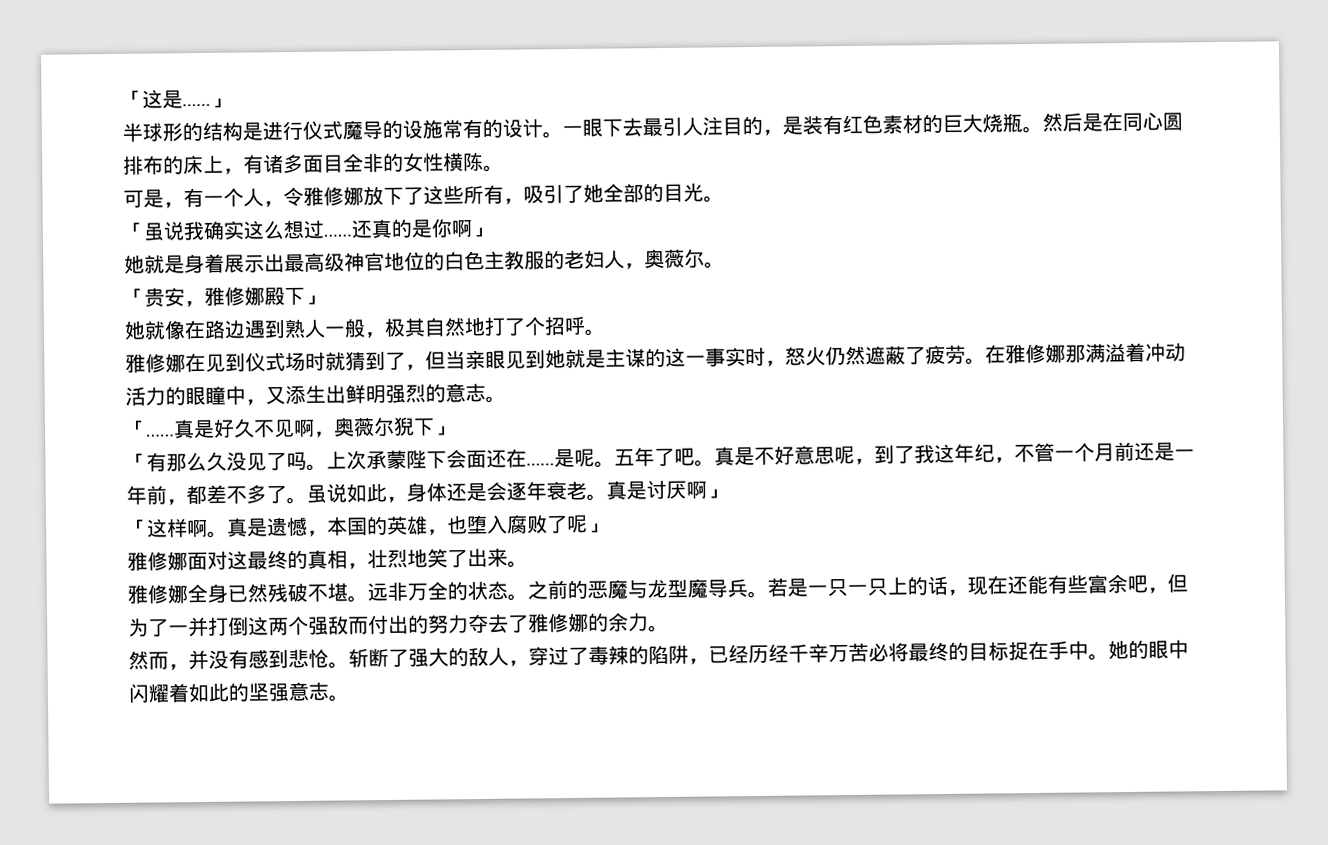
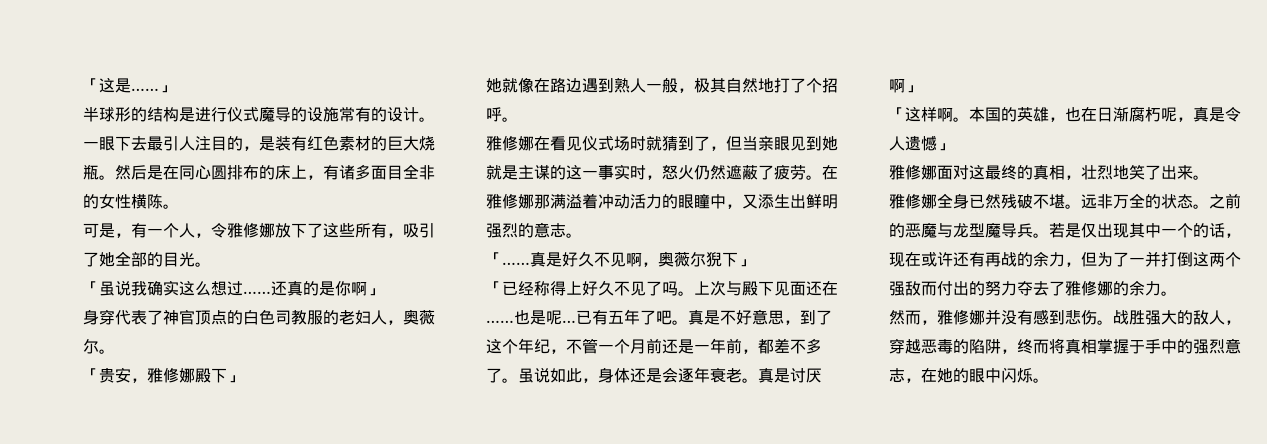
- 她就是身着展示出最高级神官地位的白色主教服的老妇人，奥薇尔。
+ 身穿代表了神官顶点的白色司教服的老妇人，奥薇尔。
- 雅修娜在见到仪式场时就猜到了，但当亲眼见到她就是主谋的这一事实时，怒火仍然遮蔽了疲劳。
+ 雅修娜在看见仪式场时就猜到了，但当亲眼见到她就是主谋的这一事实时，怒火仍然遮蔽了疲劳。
- 「有那么久没见了吗。上次承蒙陛下会面还在……是呢。五年了吧。
+ 「已经称得上好久不见了吗。上次与殿下见面还在……也是呢…已有五年了吧。
- 真是不好意思呢，到了我这年纪，不管一个月前还是一年前，都差不多了。
+ 真是不好意思，到了这个年纪，不管一个月前还是一年前，都差不多了。
- 真是遗憾，本国的英雄，也堕入腐败了呢」
+ 本国的英雄，也在日渐腐朽呢，真是令人遗憾」
- 若是一只一只上的话，现在还能有些富余吧，但为了一并打倒这两个强敌而付出的努力夺去了雅修娜的余力。
+ 若是仅出现其中一个的话，现在或许还有再战的余力，但为了一并打倒这两个强敌而付出的努力夺去了雅修娜的余力。
- 然而，并没有感到悲怆。斩断了强大的敌人，穿过了毒辣的陷阱，已经历经千辛万苦必将最终的目标捉在手中。她的眼中闪耀着如此的坚强意志。
+ 然而，雅修娜并没有感到悲伤。战胜强大的敌人，穿越恶毒的陷阱，终而将真相掌握于手中的强烈意志，在她的眼中闪烁。

